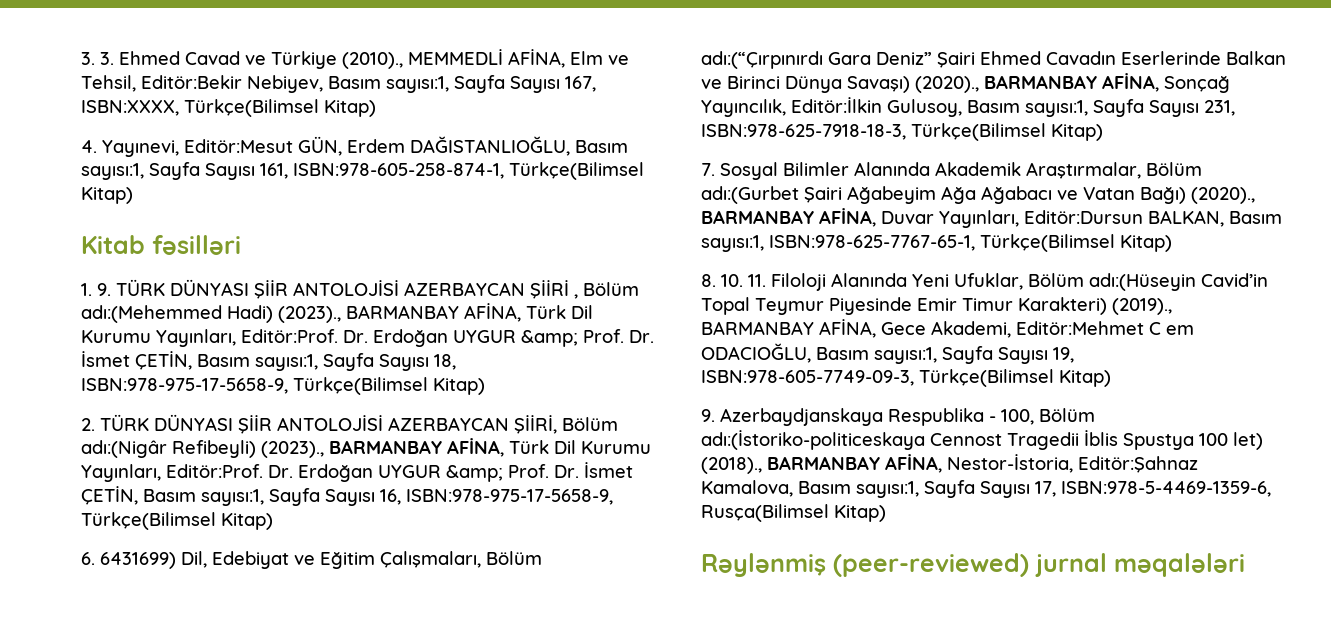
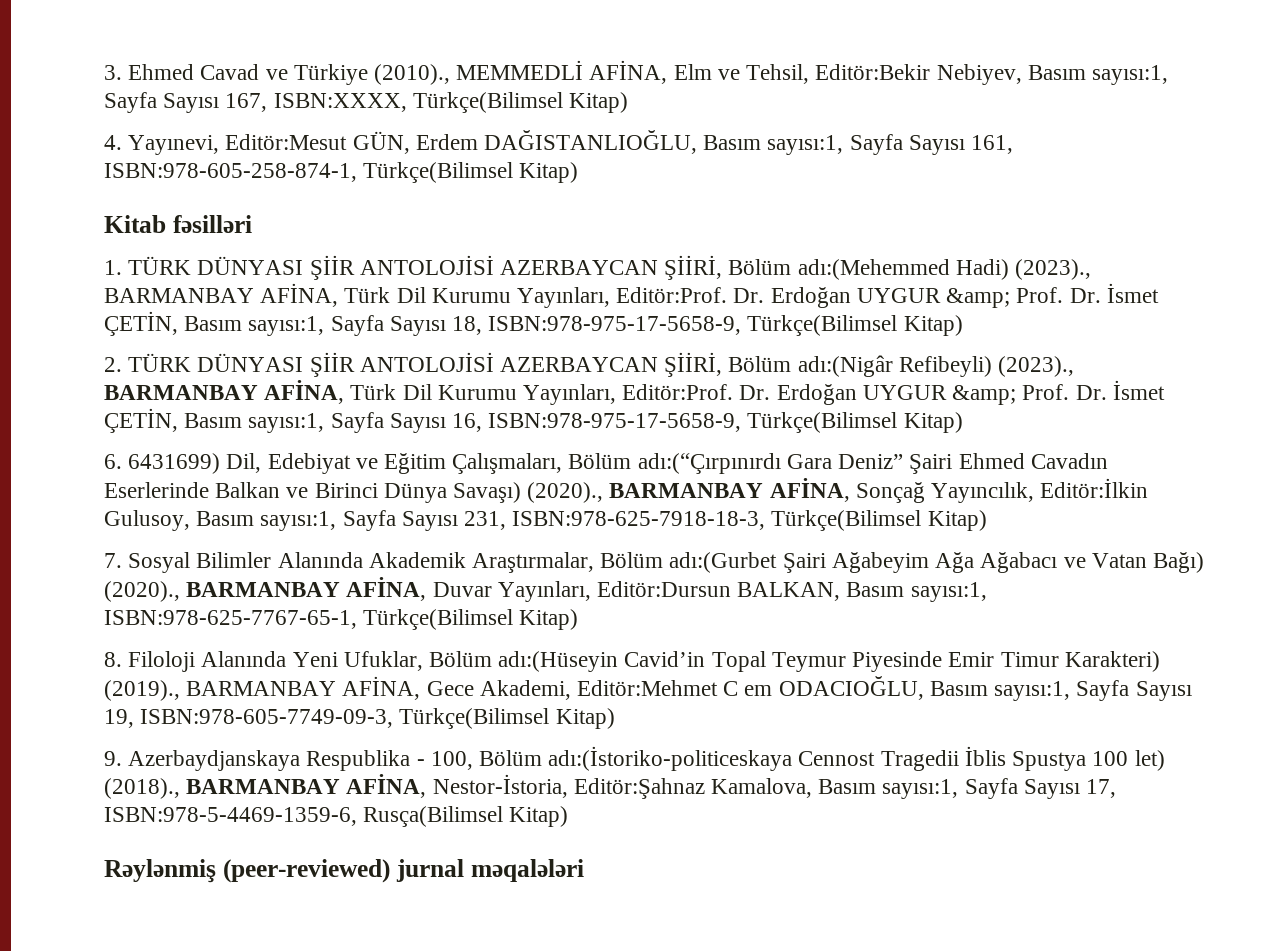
- 3. 3. Ehmed Cavad ve Türkiye (2010)., MEMMEDLİ AFİNA, Elm ve Tehsil, Editör:Bekir Nebiyev, Basım sayısı:1, Sayfa Sayısı 167, ISBN:XXXX, Türkçe(Bilimsel Kitap)
+ 3. Ehmed Cavad ve Türkiye (2010)., MEMMEDLİ AFİNA, Elm ve Tehsil, Editör:Bekir Nebiyev, Basım sayısı:1, Sayfa Sayısı 167, ISBN:XXXX, Türkçe(Bilimsel Kitap)
- 1. 9. TÜRK DÜNYASI ŞİİR ANTOLOJİSİ AZERBAYCAN ŞİİRİ , Bölüm adı:(Mehemmed Hadi) (2023)., BARMANBAY AFİNA, Türk Dil Kurumu Yayınları, Editör:Prof.
+ 1. TÜRK DÜNYASI ŞİİR ANTOLOJİSİ AZERBAYCAN ŞİİRİ, Bölüm adı:(Mehemmed Hadi) (2023)., BARMANBAY AFİNA, Türk Dil Kurumu Yayınları, Editör:Prof.
- 8. 10. 11. Filoloji Alanında Yeni Ufuklar, Bölüm adı:(Hüseyin Cavid’in Topal Teymur Piyesinde Emir Timur Karakteri) (2019)., BARMANBAY AFİNA, Gece Akademi, Editör:Mehmet C em ODACIOĞLU, Basım sayısı:1, Sayfa Sayısı 19, ISBN:978-605-7749-09-3, Türkçe(Bilimsel Kitap)
+ 8. Filoloji Alanında Yeni Ufuklar, Bölüm adı:(Hüseyin Cavid’in Topal Teymur Piyesinde Emir Timur Karakteri) (2019)., BARMANBAY AFİNA, Gece Akademi, Editör:Mehmet C em ODACIOĞLU, Basım sayısı:1, Sayfa Sayısı 19, ISBN:978-605-7749-09-3, Türkçe(Bilimsel Kitap)

